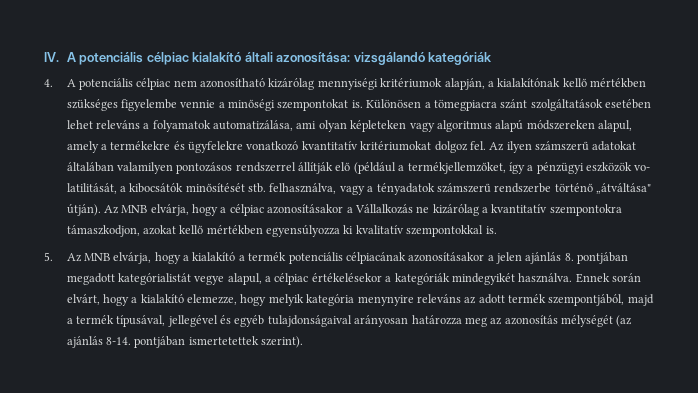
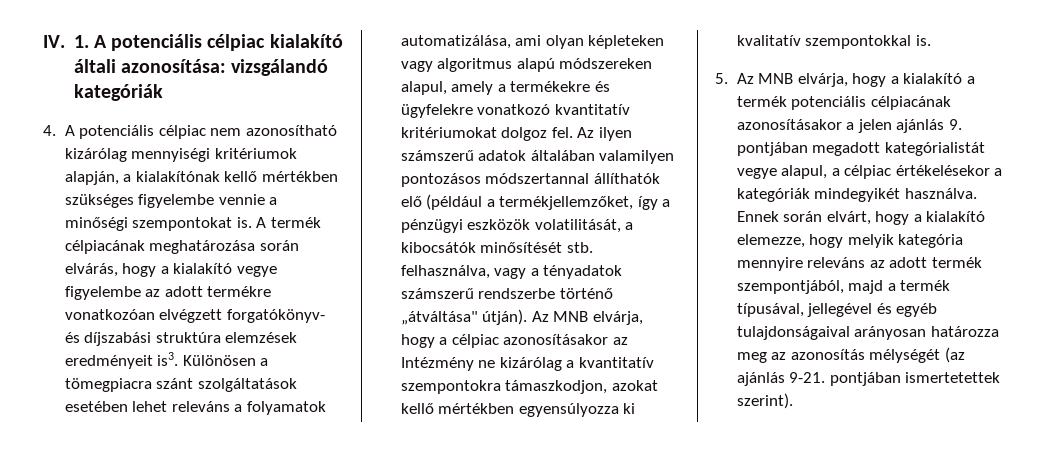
- IV. A potenciális célpiac kialakító általi azonosítása: vizsgálandó kategóriák
+ IV. 1. A potenciális célpiac kialakító általi azonosítása: vizsgálandó kategóriák
+ A termék célpiacának meghatározása során elvárás, hogy a kialakító vegye figyelembe az adott termékre vonatkozóan elvégzett forgatókönyv- és díjszabási struktúra elemzések eredményeit is3.
- Az ilyen számszerű adatokat általában valamilyen pontozásos rendszerrel állítják elő (például a termékjellemzőket, így a pénzügyi eszközök vo- latilitását, a kibocsátók minősítését stb. felhasználva, vagy a tényadatok számszerű rendszerbe történő „átváltása" útján).
+ Az ilyen számszerű adatok általában valamilyen pontozásos módszertannal állíthatók elő (például a termékjellemzőket, így a pénzügyi eszközök volatilitását, a kibocsátók minősítését stb. felhasználva, vagy a tényadatok számszerű rendszerbe történő „átváltása" útján).
- Az MNB elvárja, hogy a célpiac azonosításakor a Vállalkozás ne kizárólag a kvantitatív szempontokra támaszkodjon, azokat kellő mértékben egyensúlyozza ki kvalitatív szempontokkal is.
+ Az MNB elvárja, hogy a célpiac azonosításakor az Intézmény ne kizárólag a kvantitatív szempontokra támaszkodjon, azokat kellő mértékben egyensúlyozza ki kvalitatív szempontokkal is.
- 5. Az MNB elvárja, hogy a kialakító a termék potenciális célpiacának azonosításakor a jelen ajánlás 8. pontjában megadott kategórialistát vegye alapul, a célpiac értékelésekor a kategóriák mindegyikét használva.
+ 5. Az MNB elvárja, hogy a kialakító a termék potenciális célpiacának azonosításakor a jelen ajánlás 9. pontjában megadott kategórialistát vegye alapul, a célpiac értékelésekor a kategóriák mindegyikét használva.
- Ennek során elvárt, hogy a kialakító elemezze, hogy melyik kategória menynyire releváns az adott termék szempontjából, majd a termék típusával, jellegével és egyéb tulajdonságaival arányosan határozza meg az azonosítás mélységét (az ajánlás 8-14. pontjában ismertetettek szerint).
+ Ennek során elvárt, hogy a kialakító elemezze, hogy melyik kategória mennyire releváns az adott termék szempontjából, majd a termék típusával, jellegével és egyéb tulajdonságaival arányosan határozza meg az azonosítás mélységét (az ajánlás 9-21. pontjában ismertetettek szerint).

